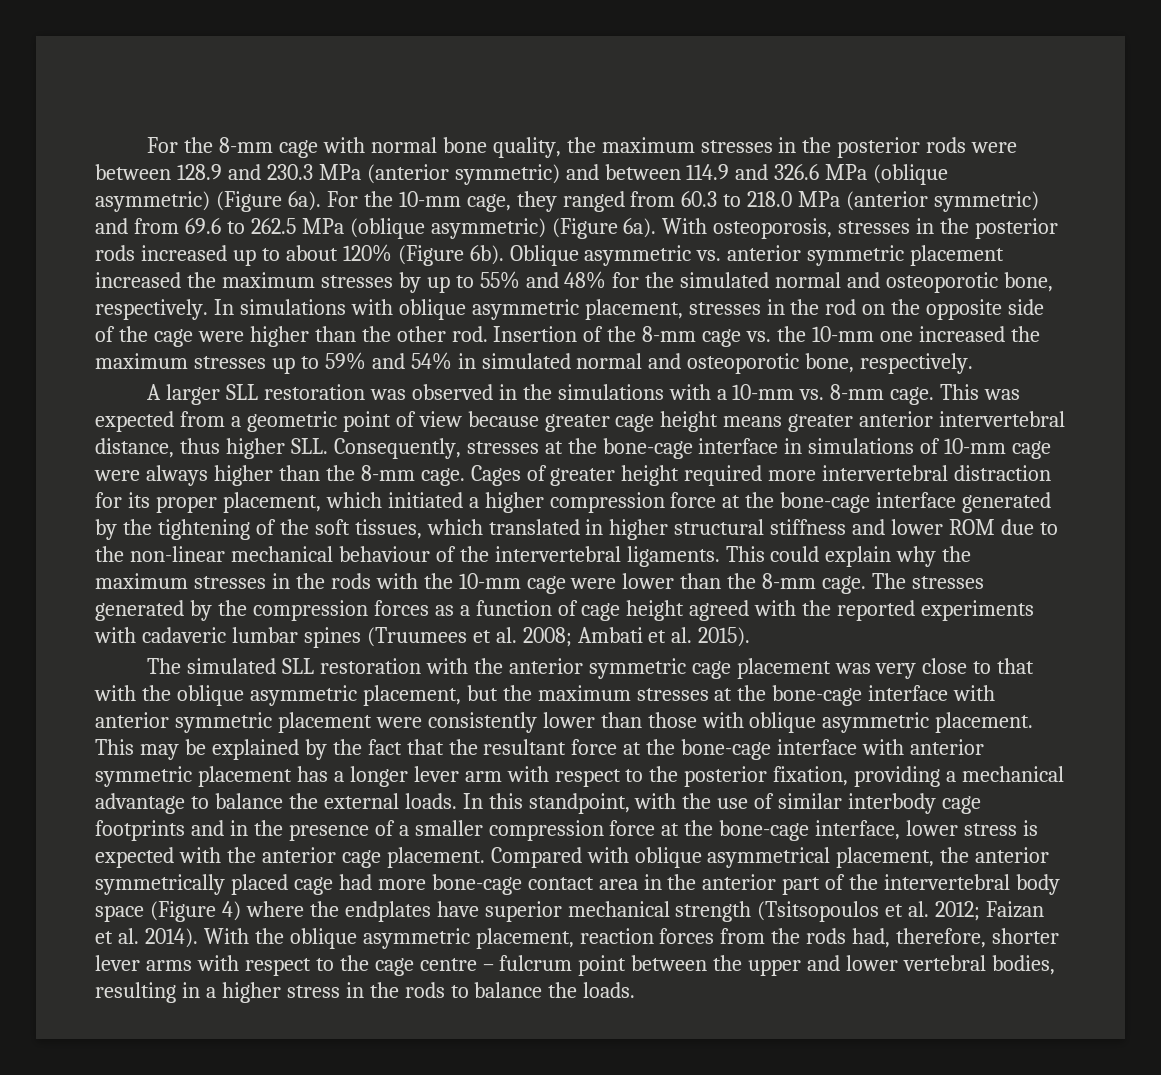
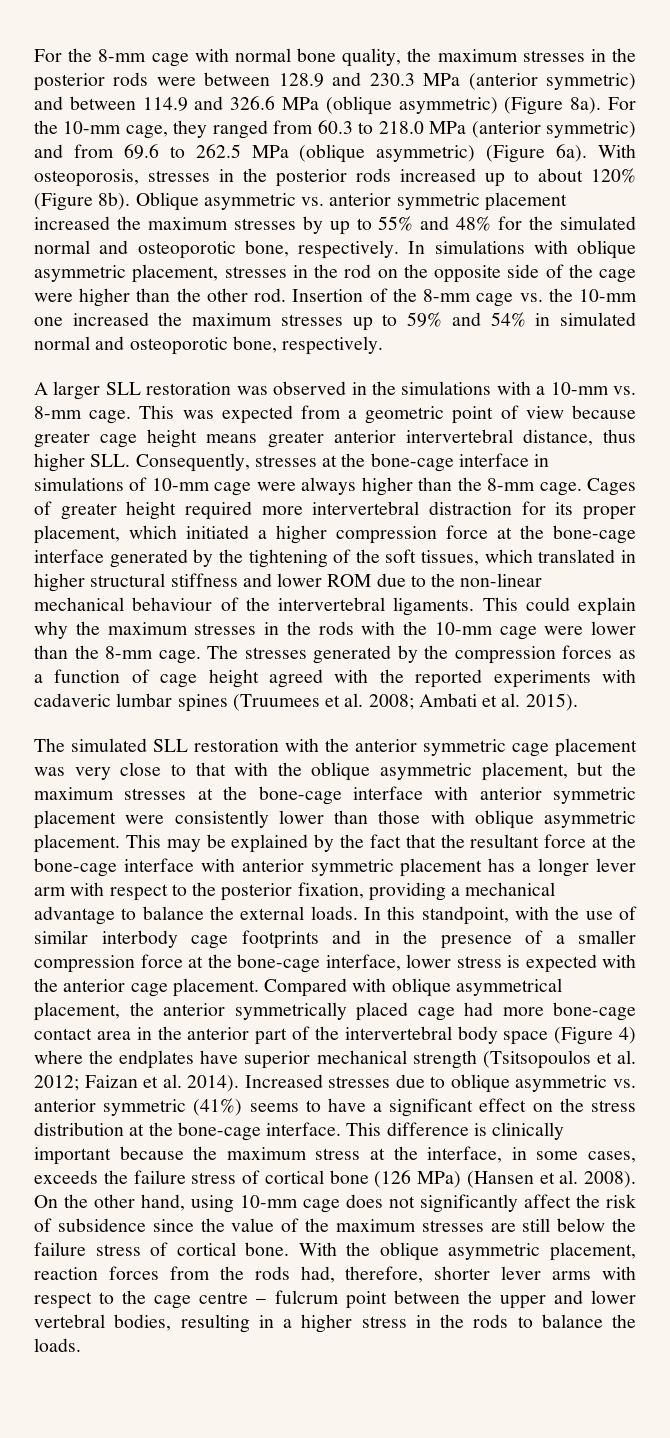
- For the 8-mm cage with normal bone quality, the maximum stresses in the posterior rods were between 128.9 and 230.3 MPa (anterior symmetric) and between 114.9 and 326.6 MPa (oblique asymmetric) (Figure 6a).
+ For the 8-mm cage with normal bone quality, the maximum stresses in the posterior rods were between 128.9 and 230.3 MPa (anterior symmetric) and between 114.9 and 326.6 MPa (oblique asymmetric) (Figure 8a).
- With osteoporosis, stresses in the posterior rods increased up to about 120% (Figure 6b).
+ With osteoporosis, stresses in the posterior rods increased up to about 120% (Figure 8b).
+ Increased stresses due to oblique asymmetric vs. anterior symmetric (41%) seems to have a significant effect on the stress distribution at the bone-cage interface. This difference is clinically important because the maximum stress at the interface, in some cases, exceeds the failure stress of cortical bone (126 MPa) (Hansen et al. 2008). On the other hand, using 10-mm cage does not significantly affect the risk of subsidence since the value of the maximum stresses are still below the failure stress of cortical bone.

